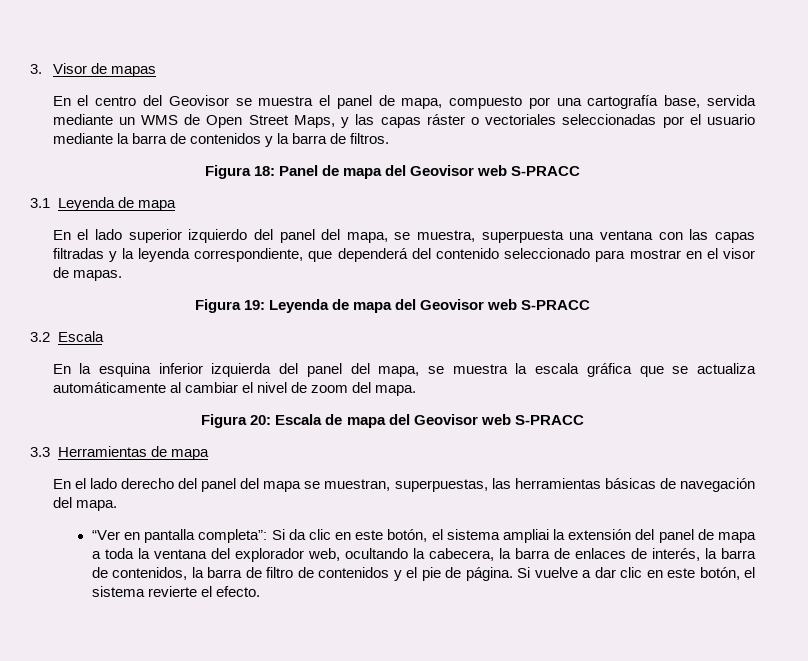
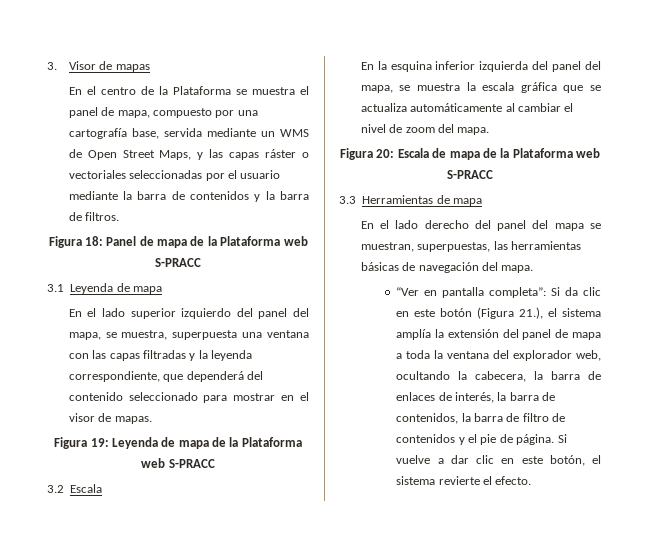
- En el centro del Geovisor se muestra el panel de mapa, compuesto por una cartografía base, servida mediante un WMS de Open Street Maps, y las capas ráster o vectoriales seleccionadas por el usuario mediante la barra de contenidos y la barra de filtros.
+ En el centro de la Plataforma se muestra el panel de mapa, compuesto por una cartografía base, servida mediante un WMS de Open Street Maps, y las capas ráster o vectoriales seleccionadas por el usuario mediante la barra de contenidos y la barra de filtros.
- Figura 18: Panel de mapa del Geovisor web S-PRACC
+ Figura 18: Panel de mapa de la Plataforma web S-PRACC
- Figura 19: Leyenda de mapa del Geovisor web S-PRACC
+ Figura 19: Leyenda de mapa de la Plataforma web S-PRACC
- Figura 20: Escala de mapa del Geovisor web S-PRACC
+ Figura 20: Escala de mapa de la Plataforma web S-PRACC
- “Ver en pantalla completa”: Si da clic en este botón, el sistema ampliai la extensión del panel de mapa a toda la ventana del explorador web, ocultando la cabecera, la barra de enlaces de interés, la barra de contenidos, la barra de filtro de contenidos y el pie de página.
+ “Ver en pantalla completa”: Si da clic en este botón (Figura 21.), el sistema amplía la extensión del panel de mapa a toda la ventana del explorador web, ocultando la cabecera, la barra de enlaces de interés, la barra de contenidos, la barra de filtro de contenidos y el pie de página.

